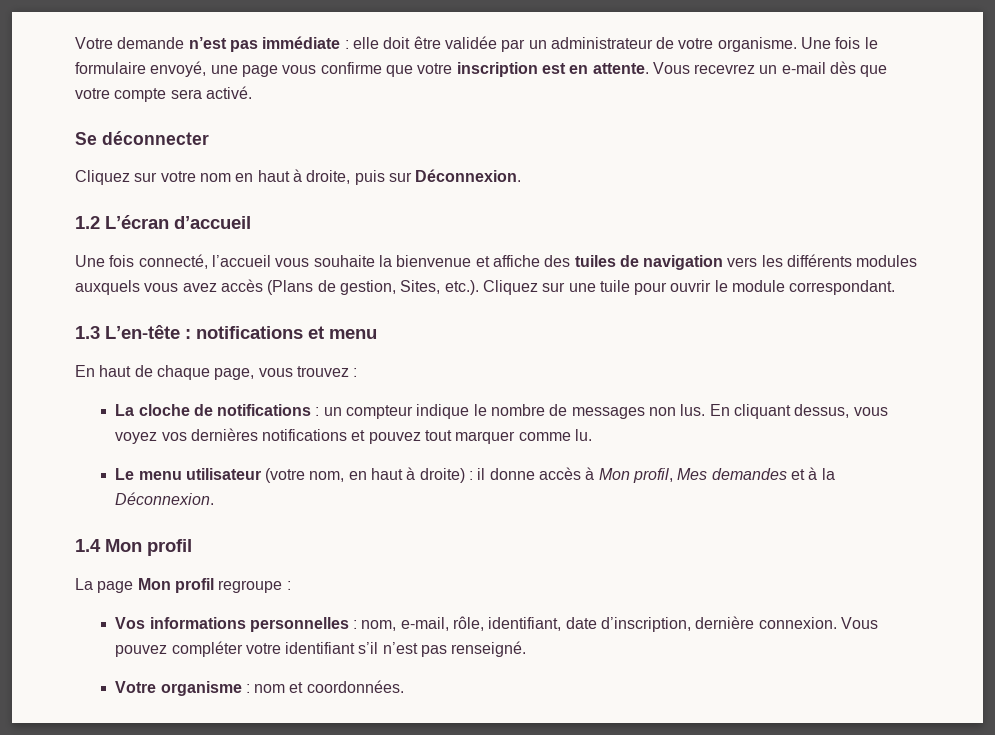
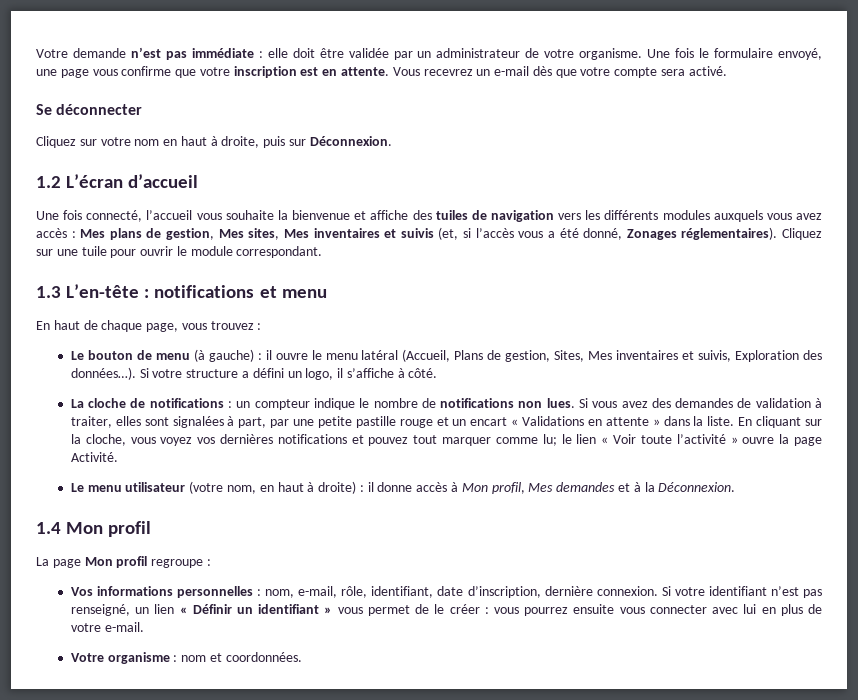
- Une fois connecté, l’accueil vous souhaite la bienvenue et affiche des tuiles de navigation vers les différents modules auxquels vous avez accès (Plans de gestion, Sites, etc.). Cliquez sur une tuile pour ouvrir le module correspondant.
+ Une fois connecté, l’accueil vous souhaite la bienvenue et affiche des tuiles de navigation vers les différents modules auxquels vous avez accès : Mes plans de gestion, Mes sites, Mes inventaires et suivis (et, si l’accès vous a été donné, Zonages réglementaires). Cliquez sur une tuile pour ouvrir le module correspondant.
+ Le bouton de menu (à gauche) : il ouvre le menu latéral (Accueil, Plans de gestion, Sites, Mes inventaires et suivis, Exploration des données…). Si votre structure a défini un logo, il s’affiche à côté.
- La cloche de notifications : un compteur indique le nombre de messages non lus. En cliquant dessus, vous voyez vos dernières notifications et pouvez tout marquer comme lu.
+ La cloche de notifications : un compteur indique le nombre de notifications non lues. Si vous avez des demandes de validation à traiter, elles sont signalées à part, par une petite pastille rouge et un encart « Validations en attente » dans la liste. En cliquant sur la cloche, vous voyez vos dernières notifications et pouvez tout marquer comme lu; le lien « Voir toute l’activité » ouvre la page Activité.
- Vous pouvez compléter votre identifiant s’il n’est pas renseigné.
+ Si votre identifiant n’est pas renseigné, un lien « Définir un identifiant » vous permet de le créer : vous pourrez ensuite vous connecter avec lui en plus de votre e-mail.

